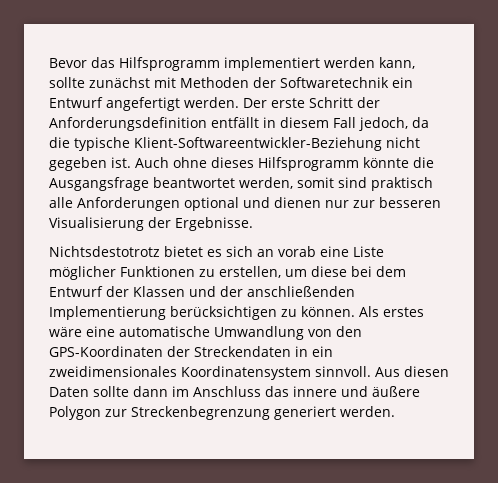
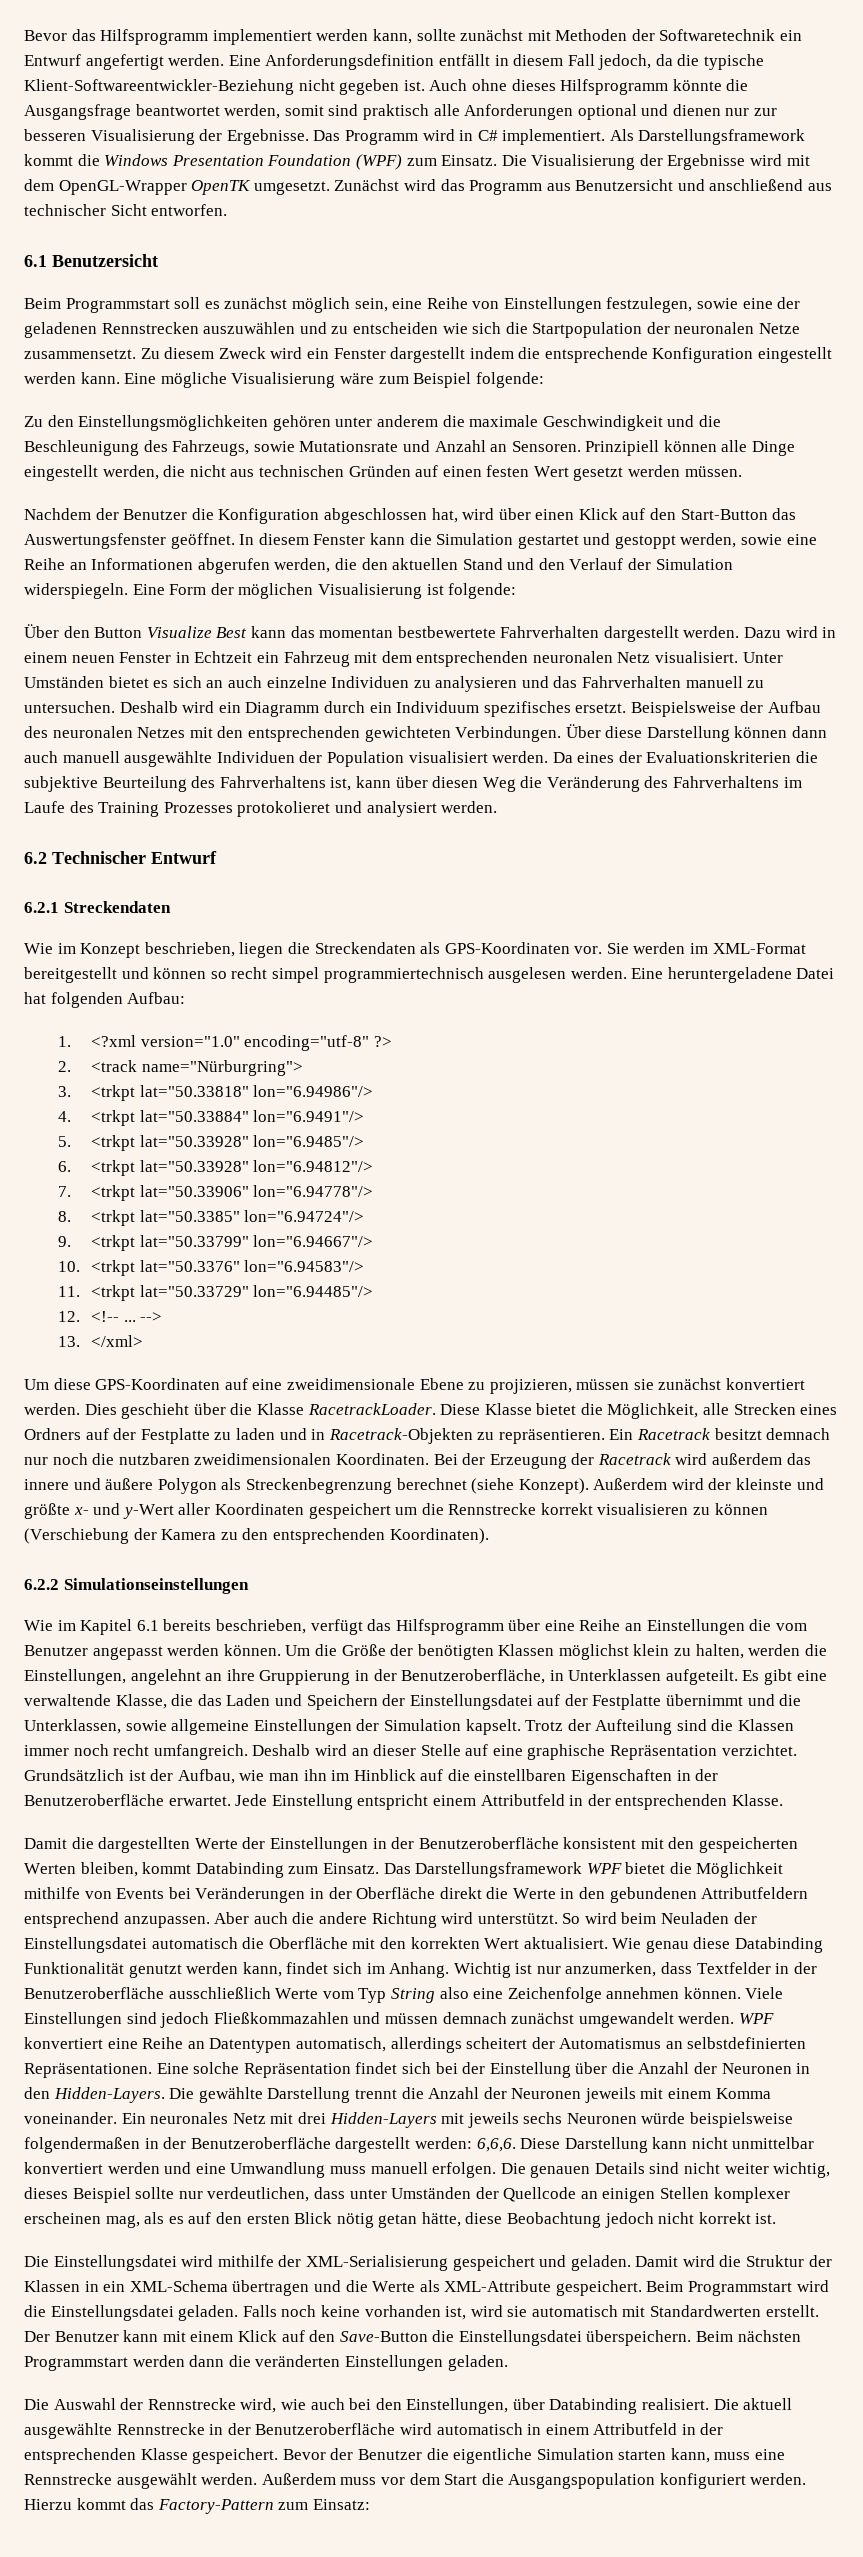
- Der erste Schritt der Anforderungsdefinition entfällt in diesem Fall jedoch, da die typische Klient-Softwareentwickler-Beziehung nicht gegeben ist.
+ Eine Anforderungsdefinition entfällt in diesem Fall jedoch, da die typische Klient-Softwareentwickler-Beziehung nicht gegeben ist.
- Auch ohne dieses Hilfsprogramm könnte die Ausgangsfrage beantwortet werden, somit sind praktisch alle Anforderungen optional und dienen nur zur besseren Visualisierung der Ergebnisse.
- Nichtsdestotrotz bietet es sich an vorab eine Liste möglicher Funktionen zu erstellen, um diese bei dem Entwurf der Klassen und der anschließenden Implementierung berücksichtigen zu können. Als erstes wäre eine automatische Umwandlung von den GPS-Koordinaten der Streckendaten in ein zweidimensionales Koordinatensystem sinnvoll. Aus diesen Daten sollte dann im Anschluss das innere und äußere Polygon zur Streckenbegrenzung generiert werden.
+ Auch ohne dieses Hilfsprogramm könnte die Ausgangsfrage beantwortet werden, somit sind praktisch alle Anforderungen optional und dienen nur zur besseren Visualisierung der Ergebnisse. Das Programm wird in C# implementiert. Als Darstellungsframework kommt die Windows Presentation Foundation (WPF) zum Einsatz. Die Visualisierung der Ergebnisse wird mit dem OpenGL-Wrapper OpenTK umgesetzt. Zunächst wird das Programm aus Benutzersicht und anschließend aus technischer Sicht entworfen.
+ 6.1 Benutzersicht
+ Beim Programmstart soll es zunächst möglich sein, eine Reihe von Einstellungen festzulegen, sowie eine der geladenen Rennstrecken auszuwählen und zu entscheiden wie sich die Startpopulation der neuronalen Netze zusammensetzt. Zu diesem Zweck wird ein Fenster dargestellt indem die entsprechende Konfiguration eingestellt werden kann. Eine mögliche Visualisierung wäre zum Beispiel folgende:
+ Zu den Einstellungsmöglichkeiten gehören unter anderem die maximale Geschwindigkeit und die Beschleunigung des Fahrzeugs, sowie Mutationsrate und Anzahl an Sensoren. Prinzipiell können alle Dinge eingestellt werden, die nicht aus technischen Gründen auf einen festen Wert gesetzt werden müssen.
+ Nachdem der Benutzer die Konfiguration abgeschlossen hat, wird über einen Klick auf den Start-Button das Auswertungsfenster geöffnet. In diesem Fenster kann die Simulation gestartet und gestoppt werden, sowie eine Reihe an Informationen abgerufen werden, die den aktuellen Stand und den Verlauf der Simulation widerspiegeln. Eine Form der möglichen Visualisierung ist folgende:
+ Über den Button Visualize Best kann das momentan bestbewertete Fahrverhalten dargestellt werden. Dazu wird in einem neuen Fenster in Echtzeit ein Fahrzeug mit dem entsprechenden neuronalen Netz visualisiert. Unter Umständen bietet es sich an auch einzelne Individuen zu analysieren und das Fahrverhalten manuell zu untersuchen. Deshalb wird ein Diagramm durch ein Individuum spezifisches ersetzt. Beispielsweise der Aufbau des neuronalen Netzes mit den entsprechenden gewichteten Verbindungen. Über diese Darstellung können dann auch manuell ausgewählte Individuen der Population visualisiert werden. Da eines der Evaluationskriterien die subjektive Beurteilung des Fahrverhaltens ist, kann über diesen Weg die Veränderung des Fahrverhaltens im Laufe des Training Prozesses protokolieret und analysiert werden.
+ 6.2 Technischer Entwurf
+ 6.2.1 Streckendaten
+ Wie im Konzept beschrieben, liegen die Streckendaten als GPS-Koordinaten vor. Sie werden im XML-Format bereitgestellt und können so recht simpel programmiertechnisch ausgelesen werden. Eine heruntergeladene Datei hat folgenden Aufbau:
+ 1. <?xml version="1.0" encoding="utf-8" ?>
+ 2. <track name="Nürburgring">
+ 3. <trkpt lat="50.33818" lon="6.94986"/>
+ 4. <trkpt lat="50.33884" lon="6.9491"/>
+ 5. <trkpt lat="50.33928" lon="6.9485"/>
+ 6. <trkpt lat="50.33928" lon="6.94812"/>
+ 7. <trkpt lat="50.33906" lon="6.94778"/>
+ 8. <trkpt lat="50.3385" lon="6.94724"/>
+ 9. <trkpt lat="50.33799" lon="6.94667"/>
+ 10. <trkpt lat="50.3376" lon="6.94583"/>
+ 11. <trkpt lat="50.33729" lon="6.94485"/>
+ 12. <!-- ... -->
+ 13. </xml>
+ Um diese GPS-Koordinaten auf eine zweidimensionale Ebene zu projizieren, müssen sie zunächst konvertiert werden. Dies geschieht über die Klasse RacetrackLoader. Diese Klasse bietet die Möglichkeit, alle Strecken eines Ordners auf der Festplatte zu laden und in Racetrack-Objekten zu repräsentieren. Ein Racetrack besitzt demnach nur noch die nutzbaren zweidimensionalen Koordinaten. Bei der Erzeugung der Racetrack wird außerdem das innere und äußere Polygon als Streckenbegrenzung berechnet (siehe Konzept). Außerdem wird der kleinste und größte x- und y-Wert aller Koordinaten gespeichert um die Rennstrecke korrekt visualisieren zu können (Verschiebung der Kamera zu den entsprechenden Koordinaten).
+ 6.2.2 Simulationseinstellungen
+ Wie im Kapitel 6.1 bereits beschrieben, verfügt das Hilfsprogramm über eine Reihe an Einstellungen die vom Benutzer angepasst werden können. Um die Größe der benötigten Klassen möglichst klein zu halten, werden die Einstellungen, angelehnt an ihre Gruppierung in der Benutzeroberfläche, in Unterklassen aufgeteilt. Es gibt eine verwaltende Klasse, die das Laden und Speichern der Einstellungsdatei auf der Festplatte übernimmt und die Unterklassen, sowie allgemeine Einstellungen der Simulation kapselt. Trotz der Aufteilung sind die Klassen immer noch recht umfangreich. Deshalb wird an dieser Stelle auf eine graphische Repräsentation verzichtet. Grundsätzlich ist der Aufbau, wie man ihn im Hinblick auf die einstellbaren Eigenschaften in der Benutzeroberfläche erwartet. Jede Einstellung entspricht einem Attributfeld in der entsprechenden Klasse.
+ Damit die dargestellten Werte der Einstellungen in der Benutzeroberfläche konsistent mit den gespeicherten Werten bleiben, kommt Databinding zum Einsatz. Das Darstellungsframework WPF bietet die Möglichkeit mithilfe von Events bei Veränderungen in der Oberfläche direkt die Werte in den gebundenen Attributfeldern entsprechend anzupassen. Aber auch die andere Richtung wird unterstützt. So wird beim Neuladen der Einstellungsdatei automatisch die Oberfläche mit den korrekten Wert aktualisiert. Wie genau diese Databinding Funktionalität genutzt werden kann, findet sich im Anhang. Wichtig ist nur anzumerken, dass Textfelder in der Benutzeroberfläche ausschließlich Werte vom Typ String also eine Zeichenfolge annehmen können. Viele Einstellungen sind jedoch Fließkommazahlen und müssen demnach zunächst umgewandelt werden. WPF konvertiert eine Reihe an Datentypen automatisch, allerdings scheitert der Automatismus an selbstdefinierten Repräsentationen. Eine solche Repräsentation findet sich bei der Einstellung über die Anzahl der Neuronen in den Hidden-Layers. Die gewählte Darstellung trennt die Anzahl der Neuronen jeweils mit einem Komma voneinander. Ein neuronales Netz mit drei Hidden-Layers mit jeweils sechs Neuronen würde beispielsweise folgendermaßen in der Benutzeroberfläche dargestellt werden: 6,6,6. Diese Darstellung kann nicht unmittelbar konvertiert werden und eine Umwandlung muss manuell erfolgen. Die genauen Details sind nicht weiter wichtig, dieses Beispiel sollte nur verdeutlichen, dass unter Umständen der Quellcode an einigen Stellen komplexer erscheinen mag, als es auf den ersten Blick nötig getan hätte, diese Beobachtung jedoch nicht korrekt ist.
+ Die Einstellungsdatei wird mithilfe der XML-Serialisierung gespeichert und geladen. Damit wird die Struktur der Klassen in ein XML-Schema übertragen und die Werte als XML-Attribute gespeichert. Beim Programmstart wird die Einstellungsdatei geladen. Falls noch keine vorhanden ist, wird sie automatisch mit Standardwerten erstellt. Der Benutzer kann mit einem Klick auf den Save-Button die Einstellungsdatei überspeichern. Beim nächsten Programmstart werden dann die veränderten Einstellungen geladen.
+ Die Auswahl der Rennstrecke wird, wie auch bei den Einstellungen, über Databinding realisiert. Die aktuell ausgewählte Rennstrecke in der Benutzeroberfläche wird automatisch in einem Attributfeld in der entsprechenden Klasse gespeichert. Bevor der Benutzer die eigentliche Simulation starten kann, muss eine Rennstrecke ausgewählt werden. Außerdem muss vor dem Start die Ausgangspopulation konfiguriert werden. Hierzu kommt das Factory-Pattern zum Einsatz:

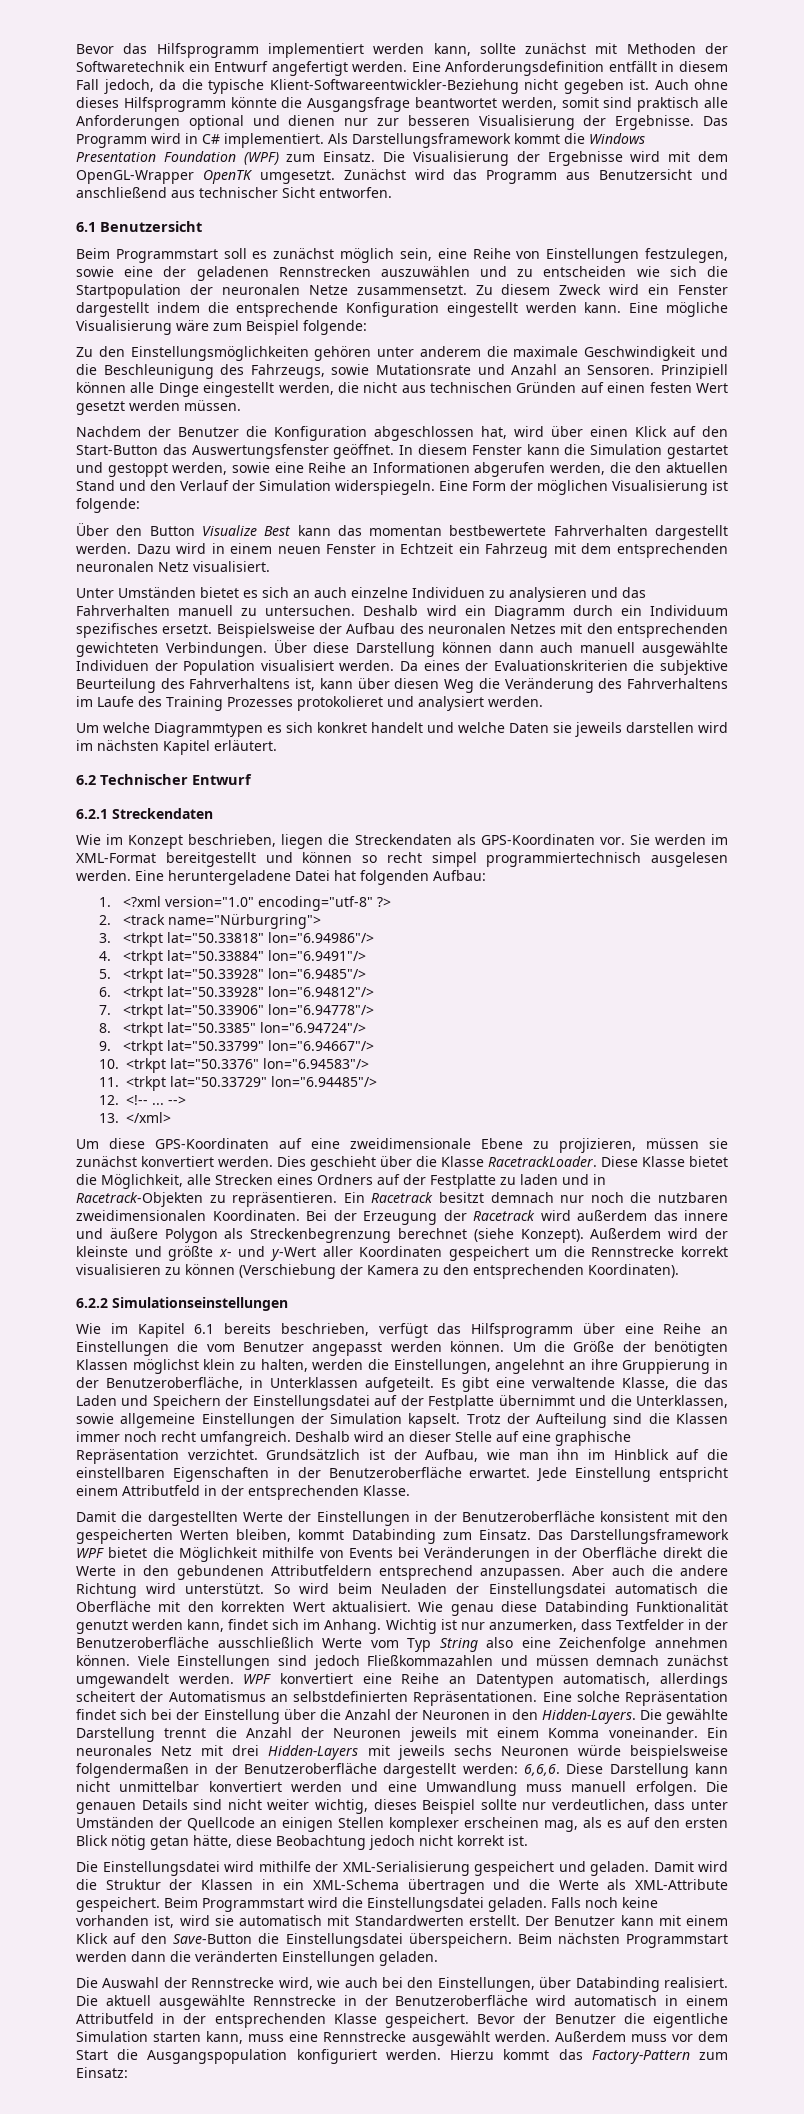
- Dazu wird in einem neuen Fenster in Echtzeit ein Fahrzeug mit dem entsprechenden neuronalen Netz visualisiert. Unter Umständen bietet es sich an auch einzelne Individuen zu analysieren und das Fahrverhalten manuell zu untersuchen.
+ Dazu wird in einem neuen Fenster in Echtzeit ein Fahrzeug mit dem entsprechenden neuronalen Netz visualisiert.
+ Unter Umständen bietet es sich an auch einzelne Individuen zu analysieren und das Fahrverhalten manuell zu untersuchen.
+ Um welche Diagrammtypen es sich konkret handelt und welche Daten sie jeweils darstellen wird im nächsten Kapitel erläutert.

